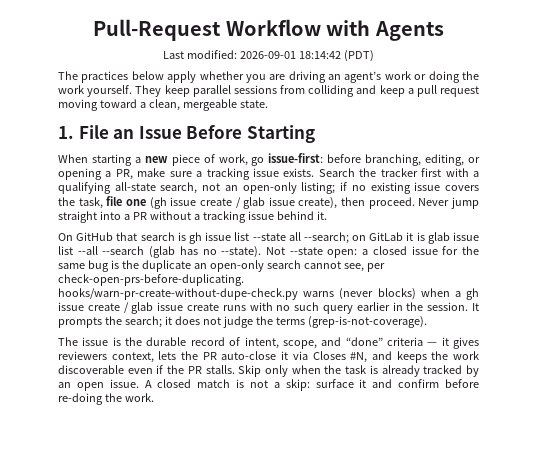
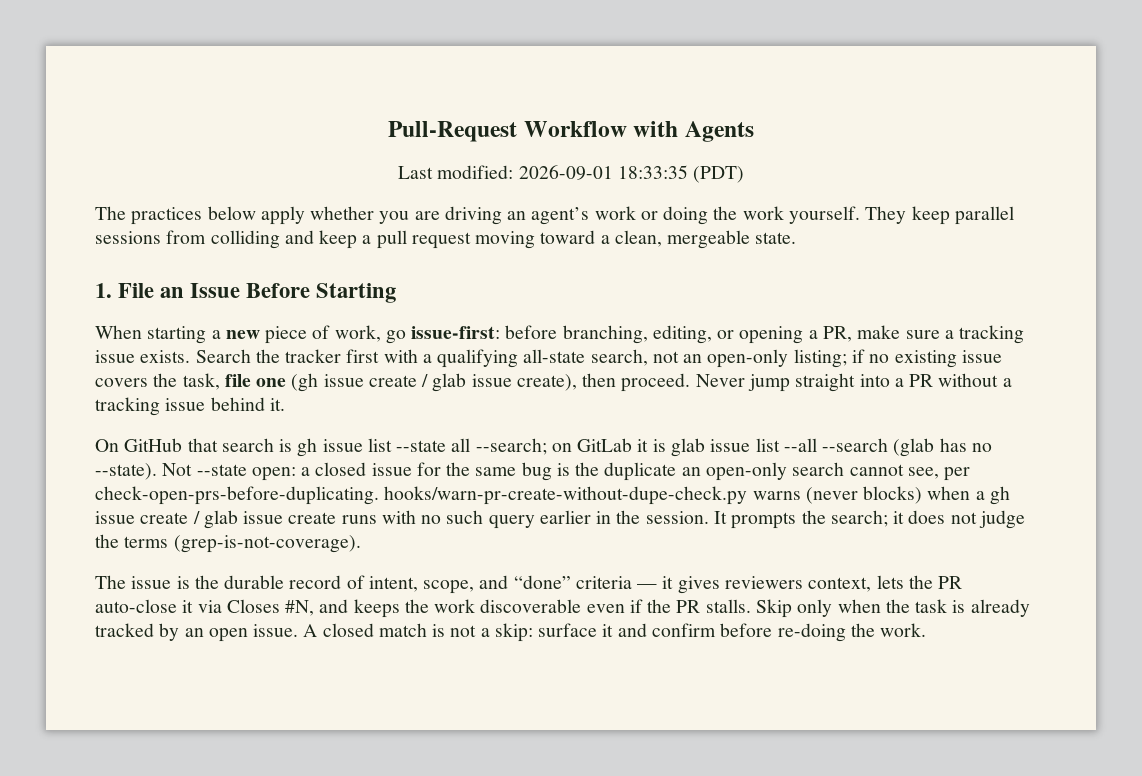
- Last modified: 2026-09-01 18:14:42 (PDT)
+ Last modified: 2026-09-01 18:33:35 (PDT)

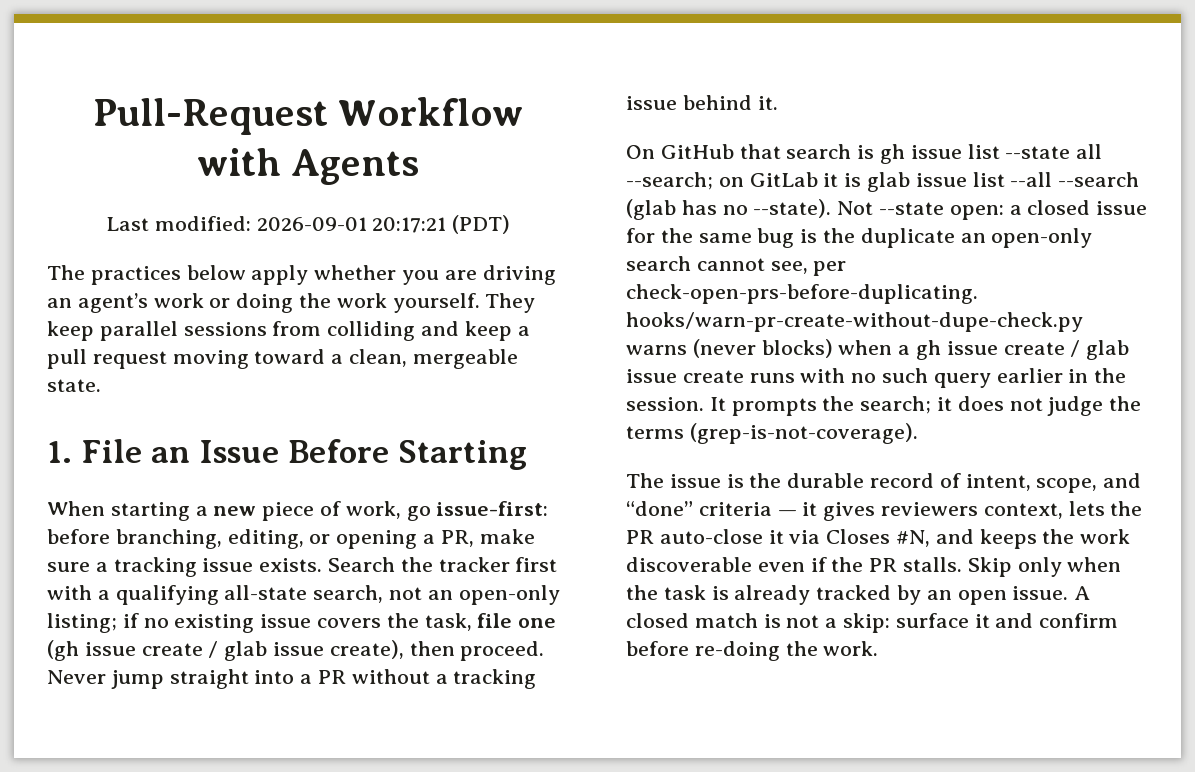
- Last modified: 2026-09-01 18:33:35 (PDT)
+ Last modified: 2026-09-01 20:17:21 (PDT)

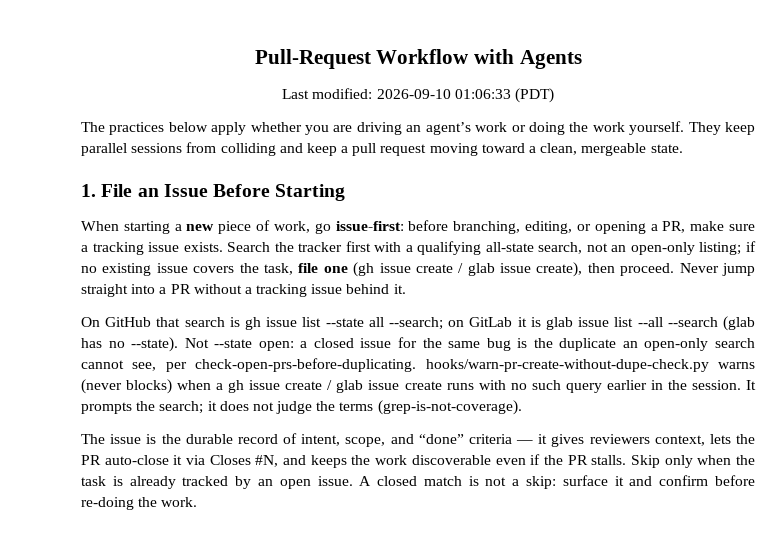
- Last modified: 2026-09-01 20:17:21 (PDT)
+ Last modified: 2026-09-10 01:06:33 (PDT)

